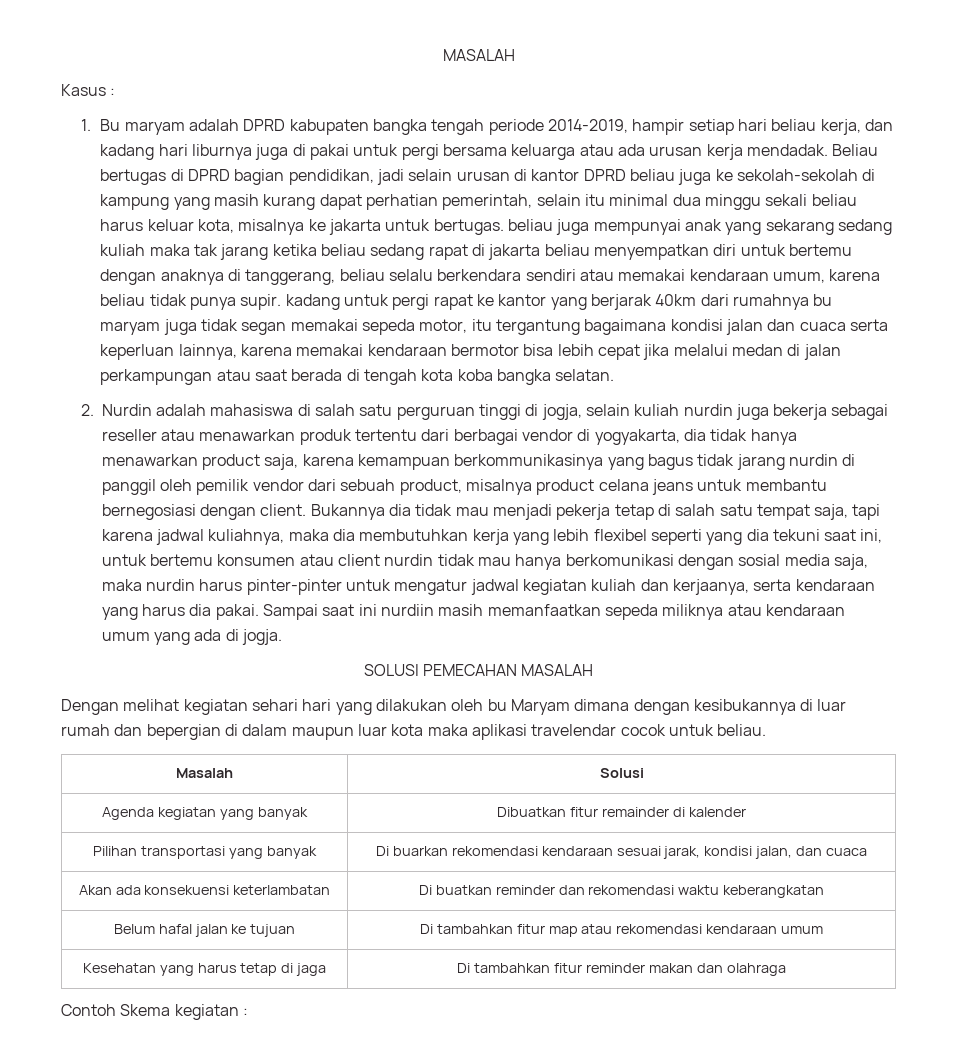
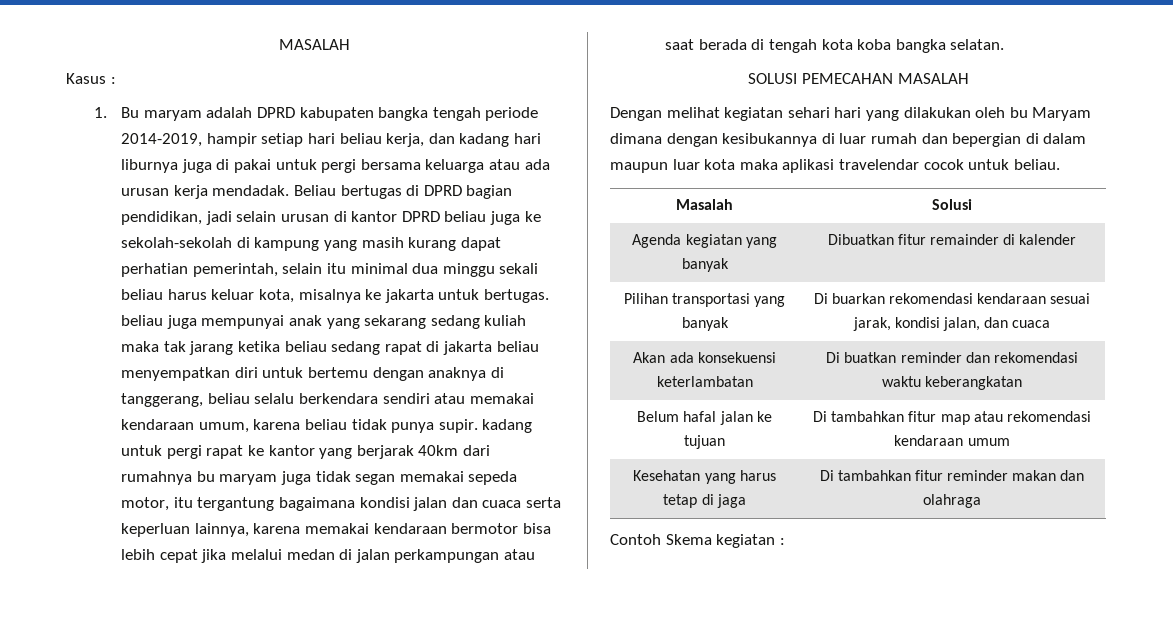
- 2. Nurdin adalah mahasiswa di salah satu perguruan tinggi di jogja, selain kuliah nurdin juga bekerja sebagai reseller atau menawarkan produk tertentu dari berbagai vendor di yogyakarta, dia tidak hanya menawarkan product saja, karena kemampuan berkommunikasinya yang bagus tidak jarang nurdin di panggil oleh pemilik vendor dari sebuah product, misalnya product celana jeans untuk membantu bernegosiasi dengan client. Bukannya dia tidak mau menjadi pekerja tetap di salah satu tempat saja, tapi karena jadwal kuliahnya, maka dia membutuhkan kerja yang lebih flexibel seperti yang dia tekuni saat ini, untuk bertemu konsumen atau client nurdin tidak mau hanya berkomunikasi dengan sosial media saja, maka nurdin harus pinter-pinter untuk mengatur jadwal kegiatan kuliah dan kerjaanya, serta kendaraan yang harus dia pakai. Sampai saat ini nurdiin masih memanfaatkan sepeda miliknya atau kendaraan umum yang ada di jogja.

